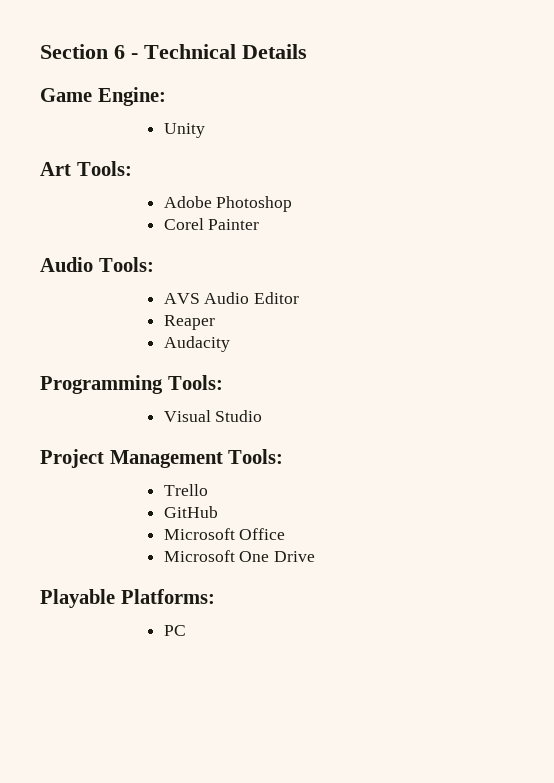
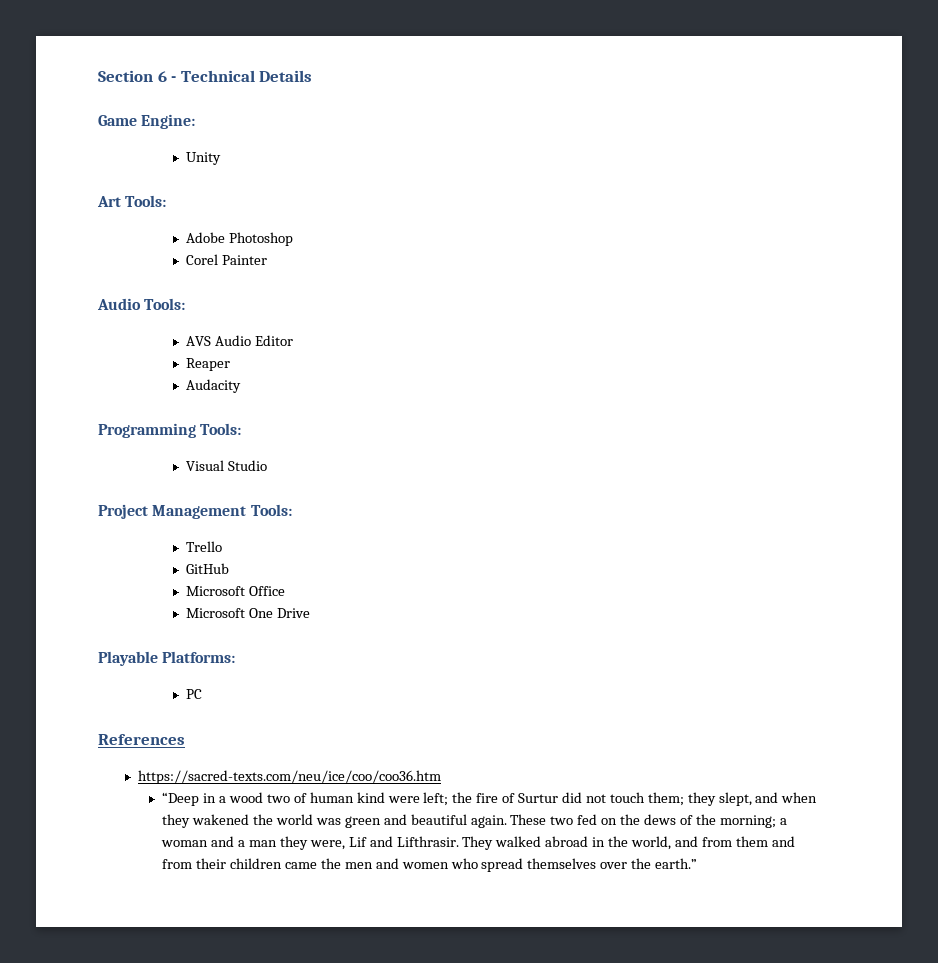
+ References
+ https://sacred-texts.com/neu/ice/coo/coo36.htm
+ “Deep in a wood two of human kind were left; the fire of Surtur did not touch them; they slept, and when they wakened the world was green and beautiful again. These two fed on the dews of the morning; a woman and a man they were, Lif and Lifthrasir. They walked abroad in the world, and from them and from their children came the men and women who spread themselves over the earth.”

